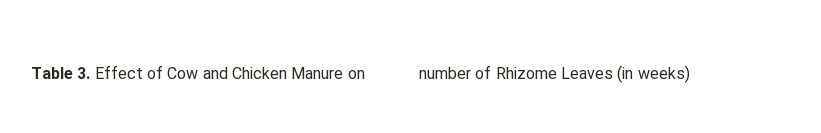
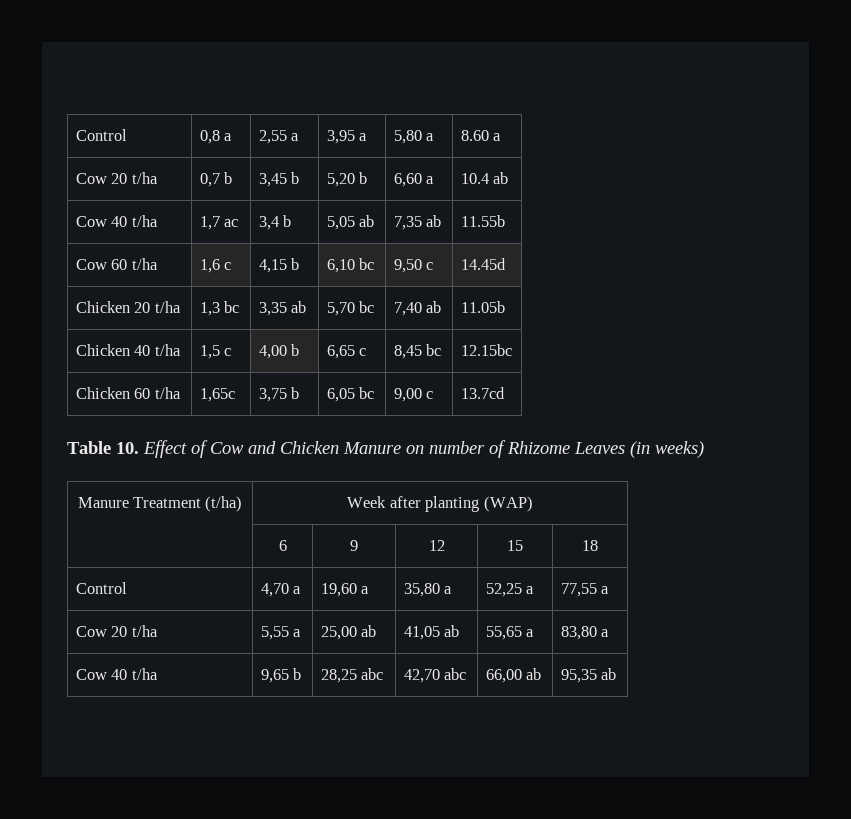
- Table 3. Effect of Cow and Chicken Manure on number of Rhizome Leaves (in weeks)
+ Control | 0,8 a | 2,55 a | 3,95 a | 5,80 a | 8.60 a
+ Cow 20 t/ha | 0,7 b | 3,45 b | 5,20 b | 6,60 a | 10.4 ab
+ Cow 40 t/ha | 1,7 ac | 3,4 b | 5,05 ab | 7,35 ab | 11.55b
+ Cow 60 t/ha | 1,6 c | 4,15 b | 6,10 bc | 9,50 c | 14.45d
+ Chicken 20 t/ha | 1,3 bc | 3,35 ab | 5,70 bc | 7,40 ab | 11.05b
+ Chicken 40 t/ha | 1,5 c | 4,00 b | 6,65 c | 8,45 bc | 12.15bc
+ Chicken 60 t/ha | 1,65c | 3,75 b | 6,05 bc | 9,00 c | 13.7cd
+ Table 10. Effect of Cow and Chicken Manure on number of Rhizome Leaves (in weeks)
+ Manure Treatment (t/ha) | Week after planting (WAP)
+ | 6 | 9 | 12 | 15 | 18
+ Control | 4,70 a | 19,60 a | 35,80 a | 52,25 a | 77,55 a
+ Cow 20 t/ha | 5,55 a | 25,00 ab | 41,05 ab | 55,65 a | 83,80 a
+ Cow 40 t/ha | 9,65 b | 28,25 abc | 42,70 abc | 66,00 ab | 95,35 ab

